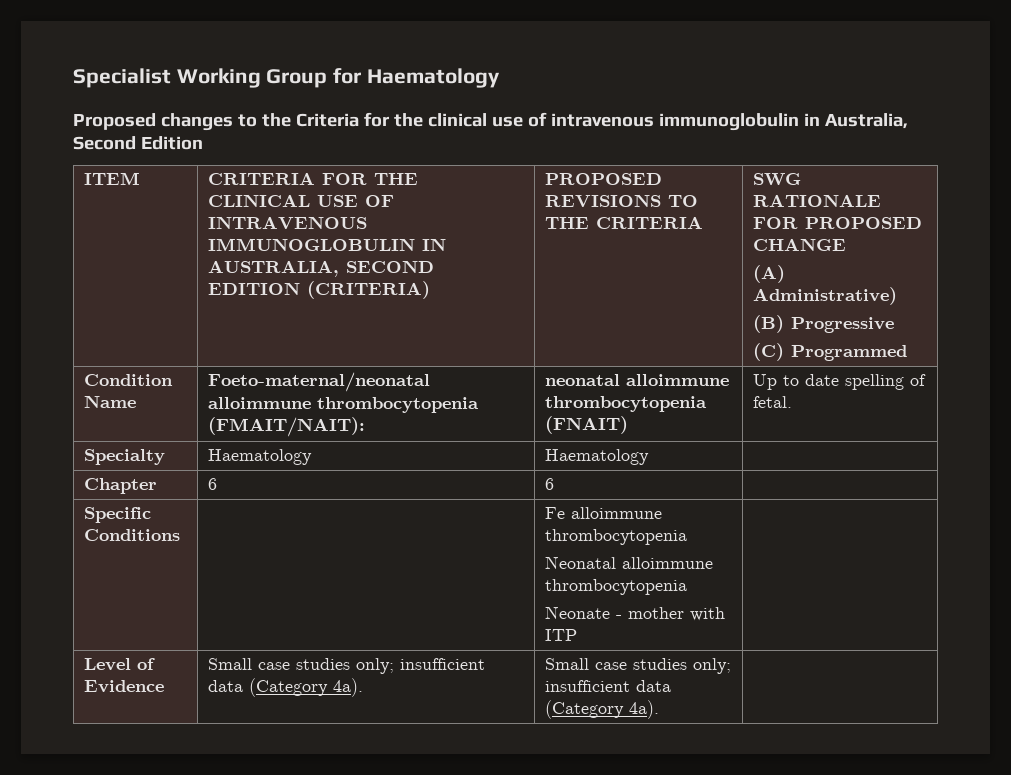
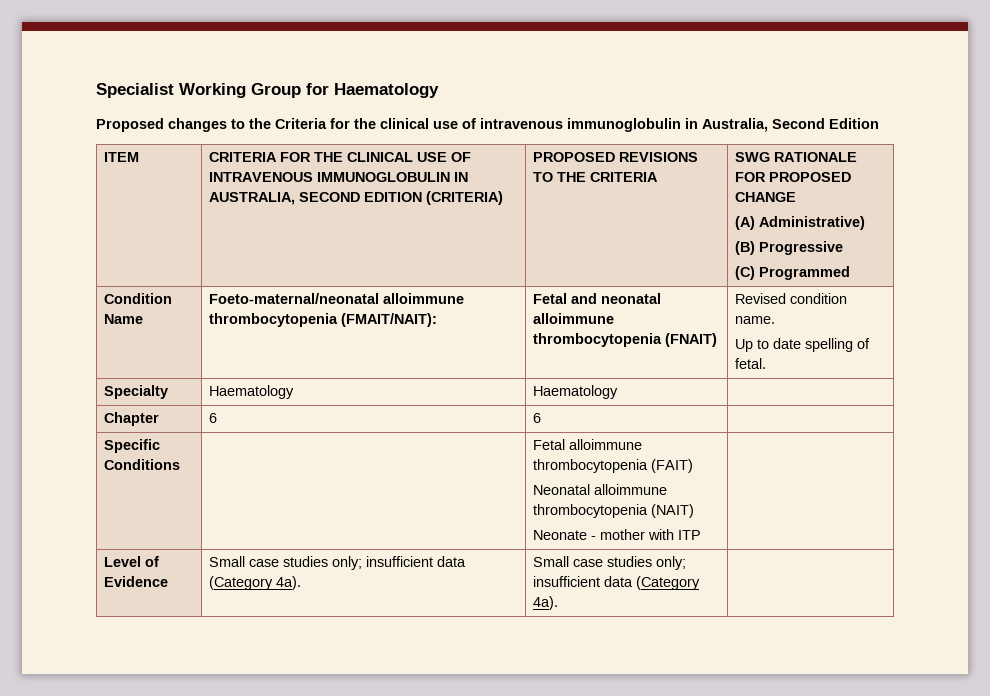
- Condition Name | Foeto-maternal/neonatal alloimmune thrombocytopenia (FMAIT/NAIT): | neonatal alloimmune thrombocytopenia (FNAIT) | Up to date spelling of fetal.
+ Condition Name | Foeto-maternal/neonatal alloimmune thrombocytopenia (FMAIT/NAIT): | Fetal and neonatal alloimmune thrombocytopenia (FNAIT) | Revised condition name.
+ Up to date spelling of fetal.
- Specific Conditions | | Fe alloimmune thrombocytopenia
- Neonatal alloimmune thrombocytopenia
+ Specific Conditions | | Fetal alloimmune thrombocytopenia (FAIT)
+ Neonatal alloimmune thrombocytopenia (NAIT)

